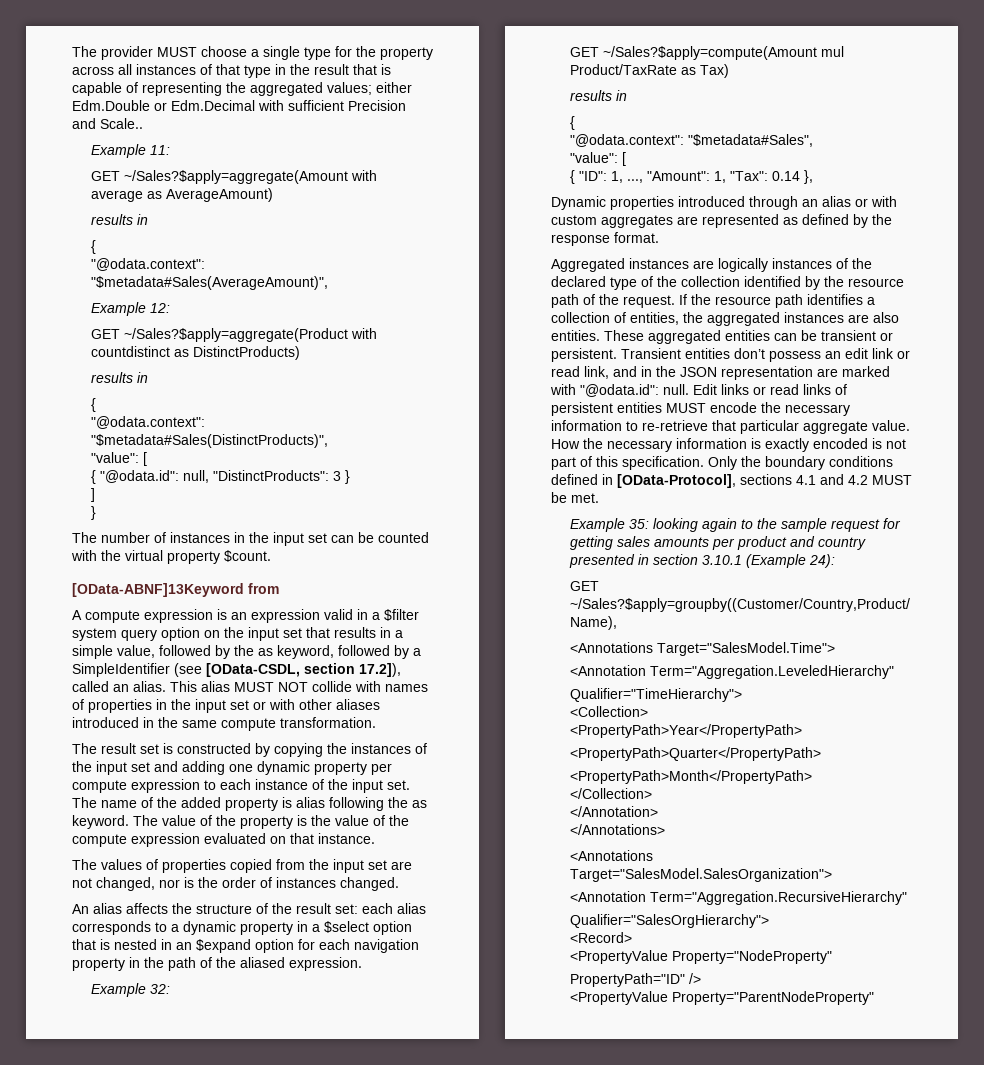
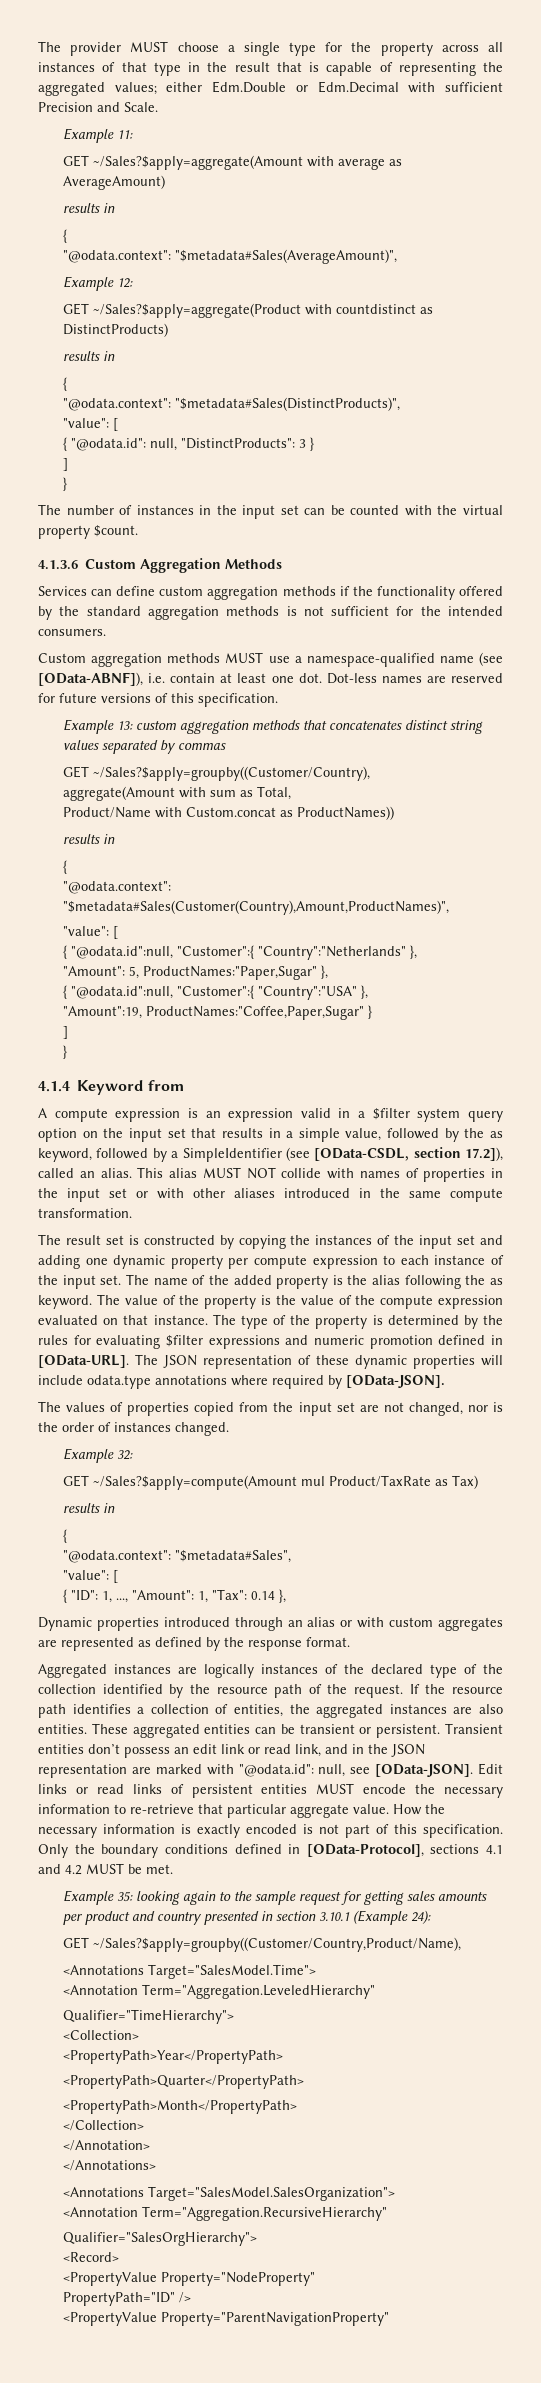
- The provider MUST choose a single type for the property across all instances of that type in the result that is capable of representing the aggregated values; either Edm.Double or Edm.Decimal with sufficient Precision and Scale..
+ The provider MUST choose a single type for the property across all instances of that type in the result that is capable of representing the aggregated values; either Edm.Double or Edm.Decimal with sufficient Precision and Scale.
- [OData-ABNF]13Keyword from
+ 4.1.3.6 Custom Aggregation Methods
+ Services can define custom aggregation methods if the functionality offered by the standard aggregation methods is not sufficient for the intended consumers.
+ Custom aggregation methods MUST use a namespace-qualified name (see [OData-ABNF]), i.e. contain at least one dot. Dot-less names are reserved for future versions of this specification.
+ Example 13: custom aggregation methods that concatenates distinct string values separated by commas
+ GET ~/Sales?$apply=groupby((Customer/Country),
+ aggregate(Amount with sum as Total,
+ Product/Name with Custom.concat as ProductNames))
+ results in
+ {
+ "@odata.context": "$metadata#Sales(Customer(Country),Amount,ProductNames)",
+ "value": [
+ { "@odata.id":null, "Customer":{ "Country":"Netherlands" },
+ "Amount": 5, ProductNames:"Paper,Sugar" },
+ { "@odata.id":null, "Customer":{ "Country":"USA" },
+ "Amount":19, ProductNames:"Coffee,Paper,Sugar" }
+ ]
+ }
+ 4.1.4 Keyword from
- The name of the added property is alias following the as keyword.
+ The name of the added property is the alias following the as keyword.
+ The type of the property is determined by the rules for evaluating $filter expressions and numeric promotion defined in [OData-URL]. The JSON representation of these dynamic properties will include odata.type annotations where required by [OData-JSON].
- An alias affects the structure of the result set: each alias corresponds to a dynamic property in a $select option that is nested in an $expand option for each navigation property in the path of the aliased expression.
- Transient entities don’t possess an edit link or read link, and in the JSON representation are marked with "@odata.id": null.
+ Transient entities don’t possess an edit link or read link, and in the JSON representation are marked with "@odata.id": null, see [OData-JSON].
- <PropertyValue Property="ParentNodeProperty"
+ <PropertyValue Property="ParentNavigationProperty"

